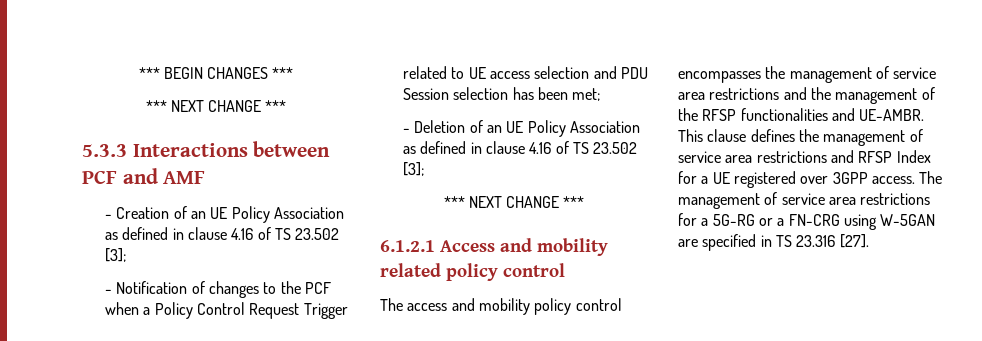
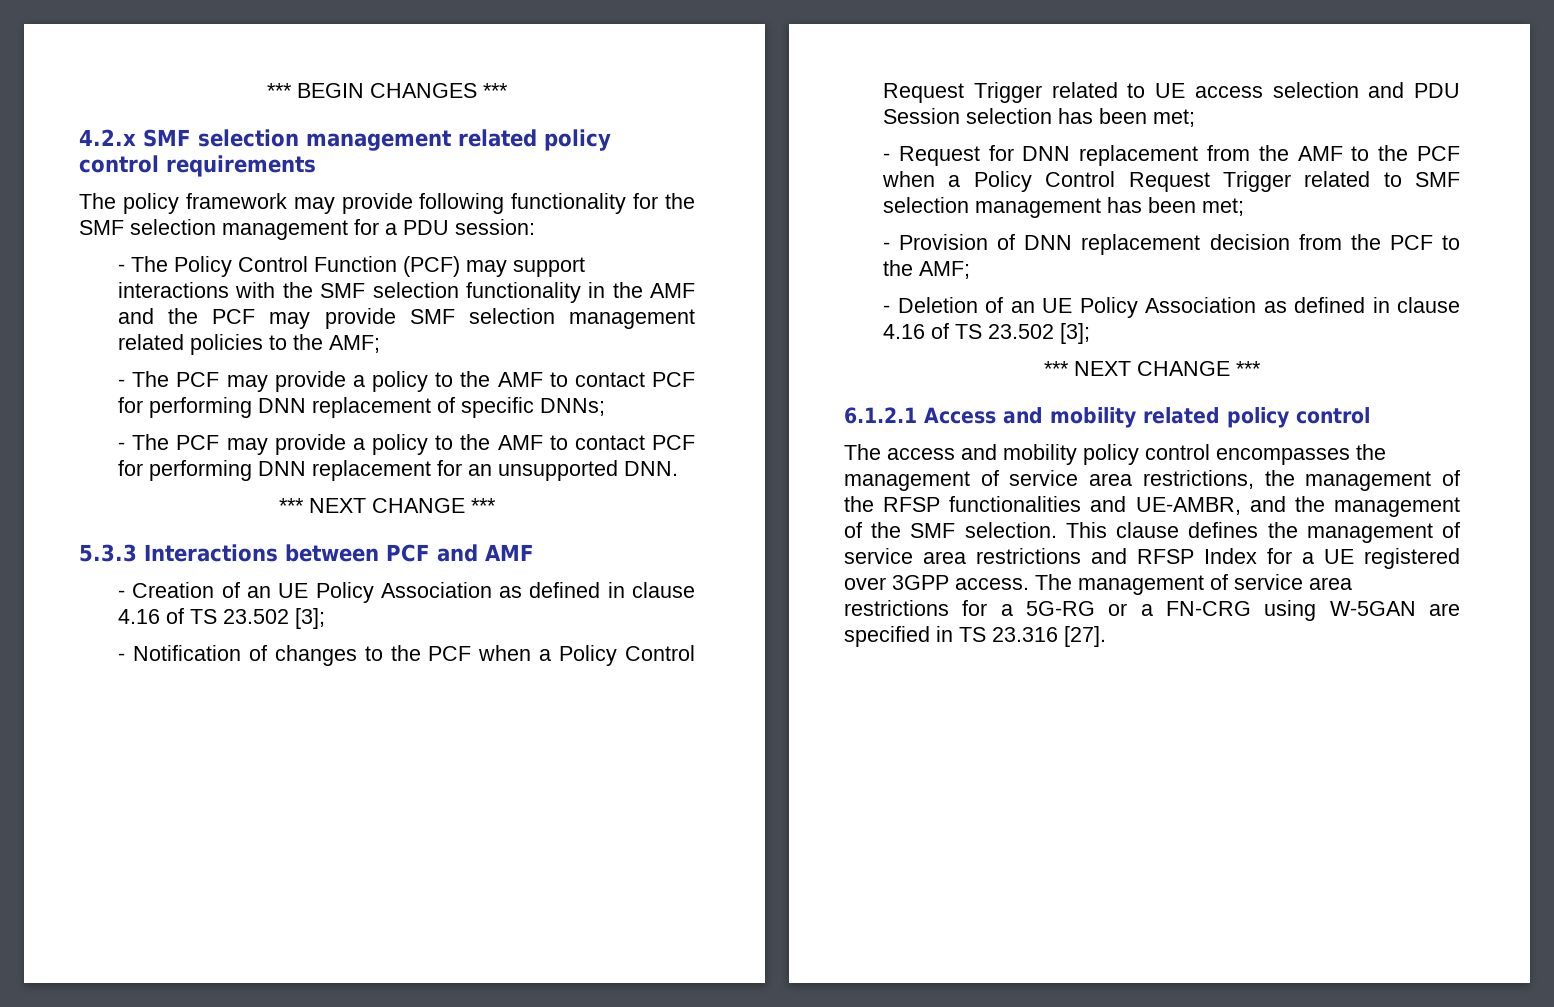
+ 4.2.x SMF selection management related policy control requirements
+ The policy framework may provide following functionality for the SMF selection management for a PDU session:
+ - The Policy Control Function (PCF) may support interactions with the SMF selection functionality in the AMF and the PCF may provide SMF selection management related policies to the AMF;
+ - The PCF may provide a policy to the AMF to contact PCF for performing DNN replacement of specific DNNs;
+ - The PCF may provide a policy to the AMF to contact PCF for performing DNN replacement for an unsupported DNN.
+ - Request for DNN replacement from the AMF to the PCF when a Policy Control Request Trigger related to SMF selection management has been met;
+ - Provision of DNN replacement decision from the PCF to the AMF;
- The access and mobility policy control encompasses the management of service area restrictions and the management of the RFSP functionalities and UE-AMBR.
+ The access and mobility policy control encompasses the management of service area restrictions, the management of the RFSP functionalities and UE-AMBR, and the management of the SMF selection.

